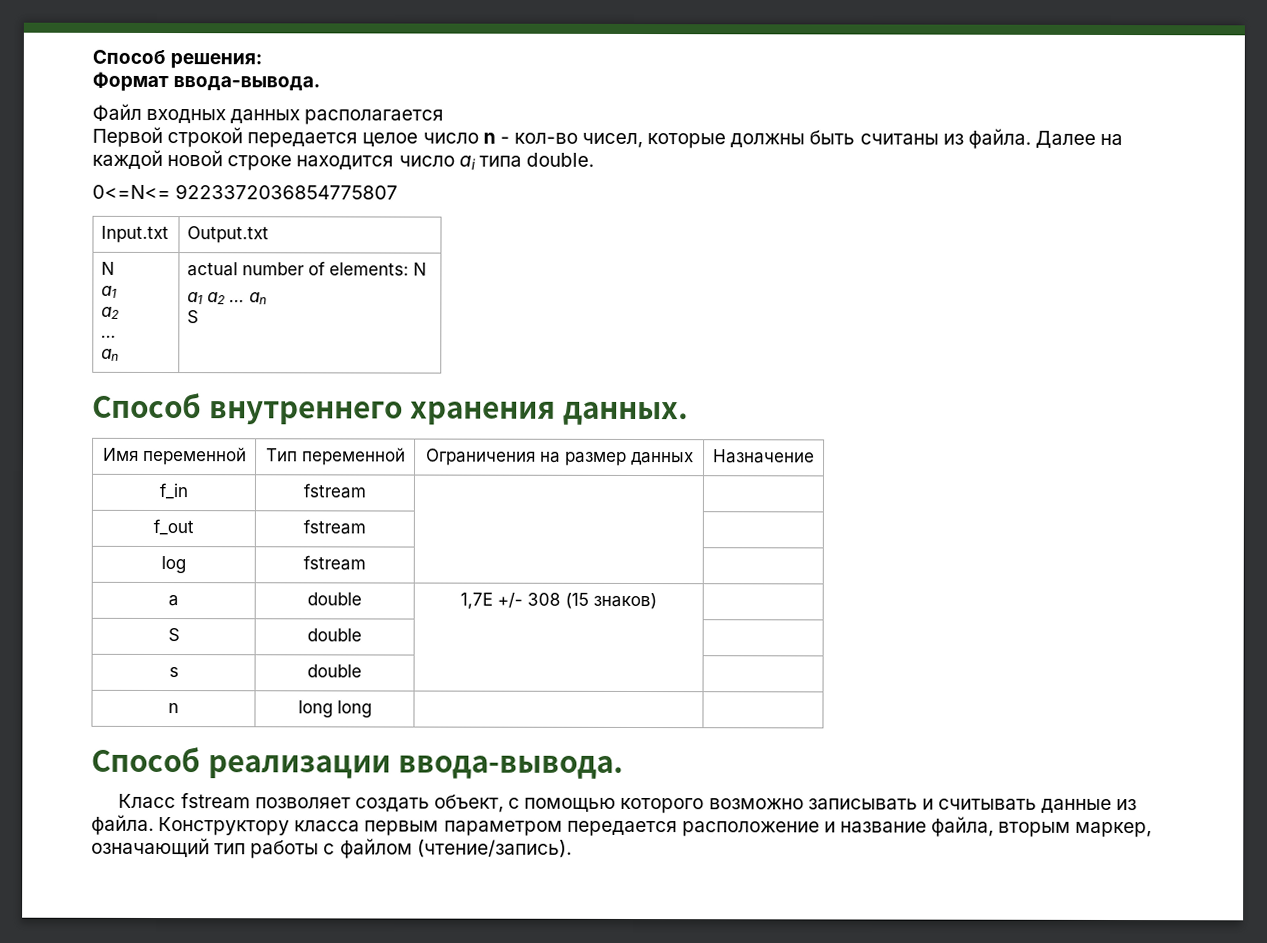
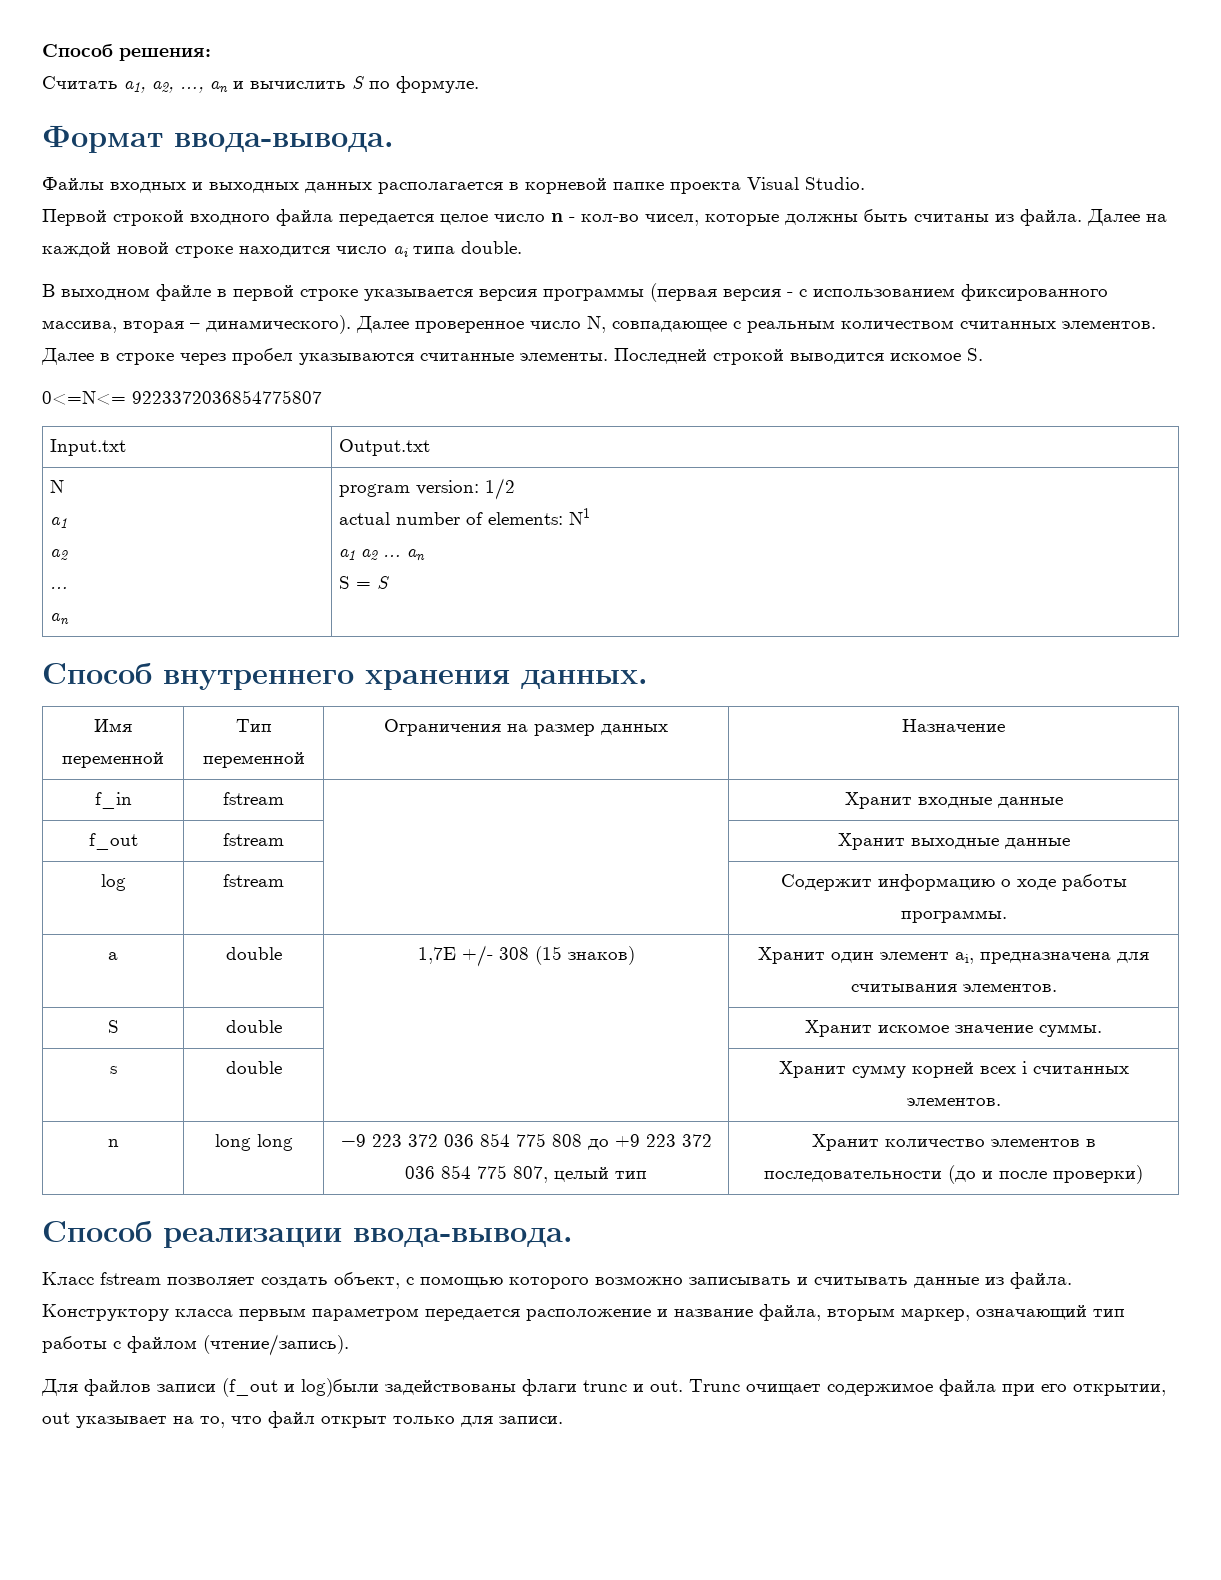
+ Считать а1, а2, …, аn и вычислить S по формуле.
  Формат ввода-вывода.
- Файл входных данных располагается
+ Файлы входных и выходных данных располагается в корневой папке проекта Visual Studio.
- Первой строкой передается целое число n - кол-во чисел, которые должны быть считаны из файла.
+ Первой строкой входного файла передается целое число n - кол-во чисел, которые должны быть считаны из файла.
+ В выходном файле в первой строке указывается версия программы (первая версия - с использованием фиксированного массива, вторая – динамического). Далее проверенное число N, совпадающее с реальным количеством считанных элементов. Далее в строке через пробел указываются считанные элементы. Последней строкой выводится искомое S.
  Input.txt | Output.txt
  N
  a1
  a2
  …
- an | actual number of elements: N
+ an | program version: 1/2
+ actual number of elements: N1
  а1 а2 … аn
- S
+ S = S
- f_in | fstream | |
+ f_in | fstream | | Хранит входные данные
- f_out | fstream | |
+ f_out | fstream | | Хранит выходные данные
- log | fstream | |
+ log | fstream | | Содержит информацию о ходе работы программы.
- a | double | 1,7E +/- 308 (15 знаков) |
- S | double | |
- s | double | |
- n | long long | |
+ a | double | 1,7E +/- 308 (15 знаков) | Хранит один элемент ai, предназначена для считывания элементов.
+ S | double | | Хранит искомое значение суммы.
+ s | double | | Хранит сумму корней всех i считанных элементов.
+ n | long long | −9 223 372 036 854 775 808 до +9 223 372 036 854 775 807, целый тип | Хранит количество элементов в последовательности (до и после проверки)
+ Для файлов записи (f_out и log)были задействованы флаги trunc и out. Trunс очищает содержимое файла при его открытии, out указывает на то, что файл открыт только для записи.

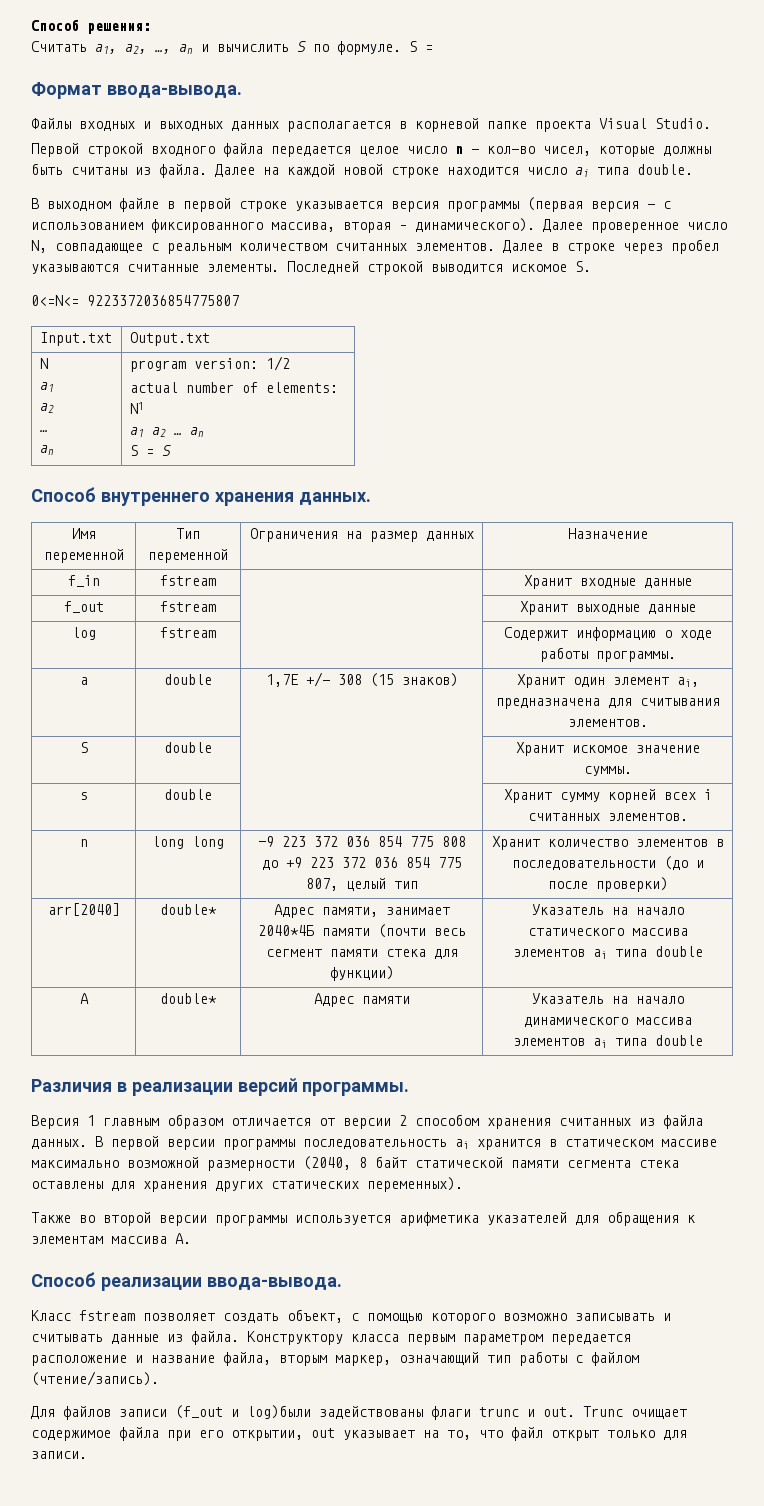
- Считать а1, а2, …, аn и вычислить S по формуле.
+ Считать а1, а2, …, аn и вычислить S по формуле. S =
+ arr[2040] | double* | Адрес памяти, занимает 2040*4Б памяти (почти весь сегмент памяти стека для функции) | Указатель на начало статического массива элементов ai типа double
+ A | double* | Адрес памяти | Указатель на начало динамического массива элементов ai типа double
+ Различия в реализации версий программы.
+ Версия 1 главным образом отличается от версии 2 способом хранения считанных из файла данных. В первой версии программы последовательность ai хранится в статическом массиве максимально возможной размерности (2040, 8 байт статической памяти сегмента стека оставлены для хранения других статических переменных).
+ Также во второй версии программы используется арифметика указателей для обращения к элементам массива А.

